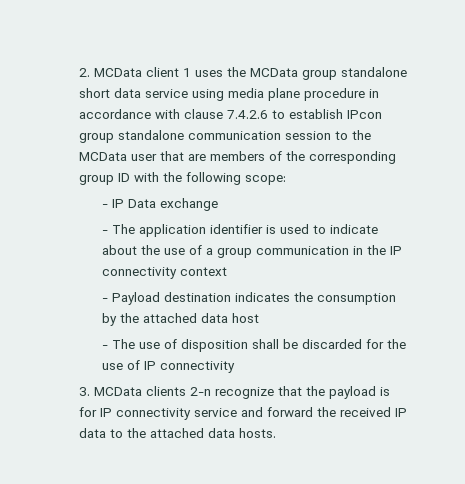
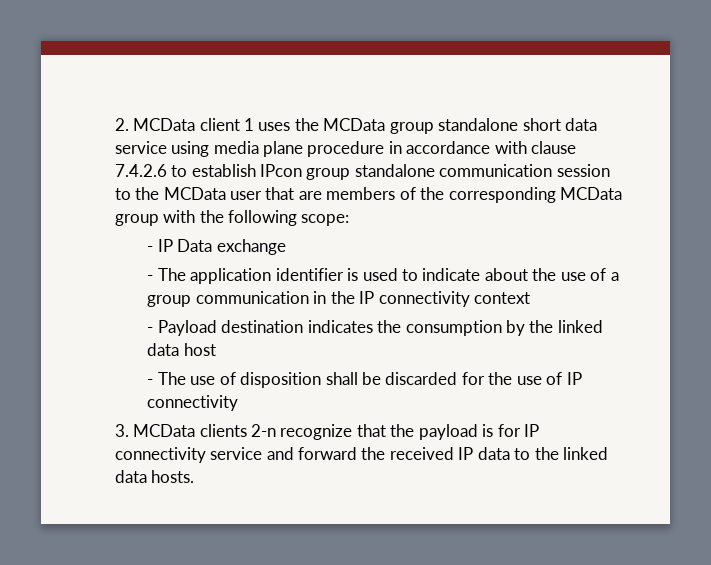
- 2. MCData client 1 uses the MCData group standalone short data service using media plane procedure in accordance with clause 7.4.2.6 to establish IPcon group standalone communication session to the MCData user that are members of the corresponding group ID with the following scope:
+ 2. MCData client 1 uses the MCData group standalone short data service using media plane procedure in accordance with clause 7.4.2.6 to establish IPcon group standalone communication session to the MCData user that are members of the corresponding MCData group with the following scope:
- - Payload destination indicates the consumption by the attached data host
+ - Payload destination indicates the consumption by the linked data host
- 3. MCData clients 2-n recognize that the payload is for IP connectivity service and forward the received IP data to the attached data hosts.
+ 3. MCData clients 2-n recognize that the payload is for IP connectivity service and forward the received IP data to the linked data hosts.

